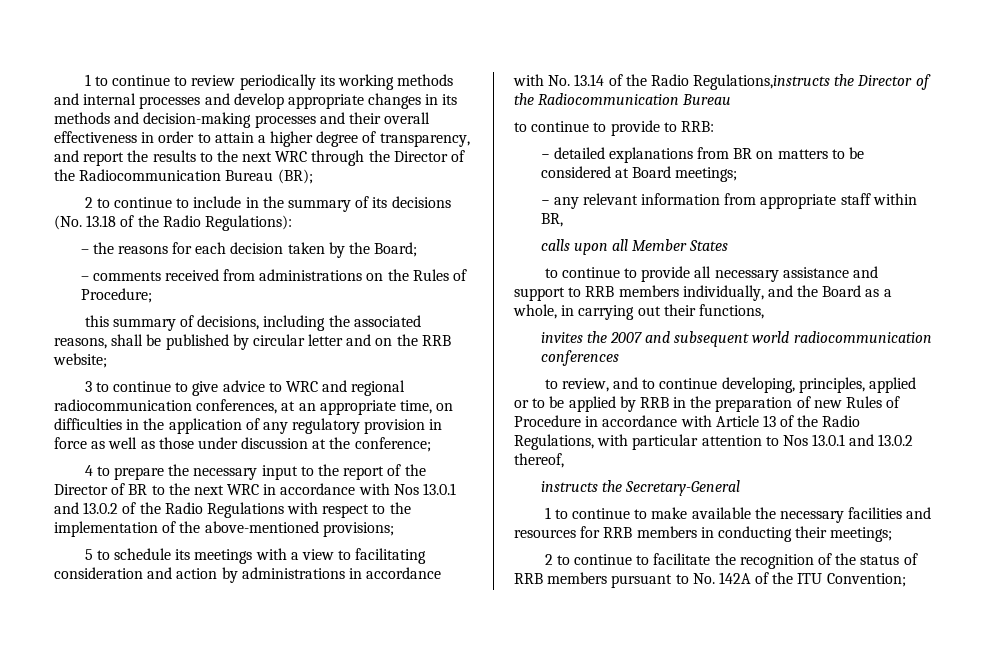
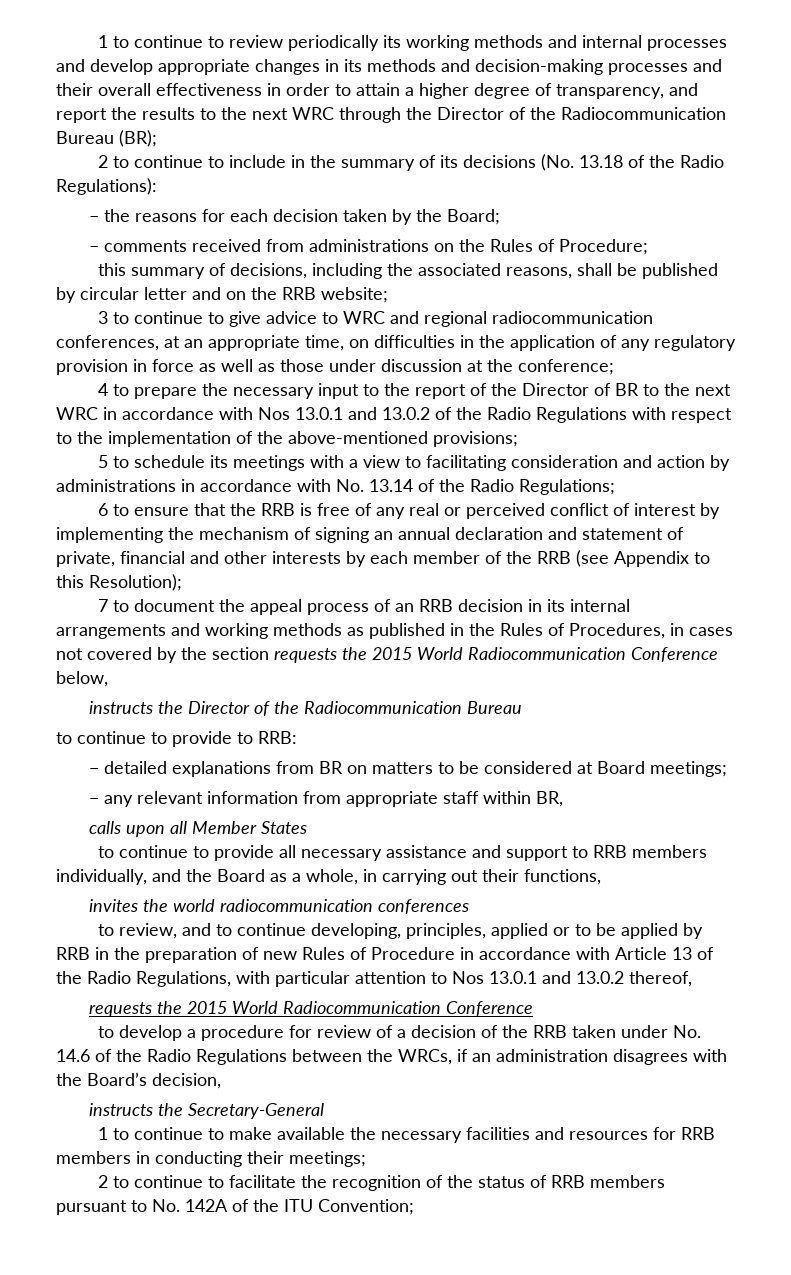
- 5 to schedule its meetings with a view to facilitating consideration and action by administrations in accordance with No. 13.14 of the Radio Regulations,instructs the Director of the Radiocommunication Bureau
+ 5 to schedule its meetings with a view to facilitating consideration and action by administrations in accordance with No. 13.14 of the Radio Regulations;
+ 6 to ensure that the RRB is free of any real or perceived conflict of interest by implementing the mechanism of signing an annual declaration and statement of private, financial and other interests by each member of the RRB (see Appendix to this Resolution);
+ 7 to document the appeal process of an RRB decision in its internal arrangements and working methods as published in the Rules of Procedures, in cases not covered by the section requests the 2015 World Radiocommunication Conference below,
+ instructs the Director of the Radiocommunication Bureau
- invites the 2007 and subsequent world radiocommunication conferences
+ invites the world radiocommunication conferences
  to review, and to continue developing, principles, applied or to be applied by RRB in the preparation of new Rules of Procedure in accordance with Article 13 of the Radio Regulations, with particular attention to Nos 13.0.1 and 13.0.2 thereof,
+ requests the 2015 World Radiocommunication Conference
+ to develop a procedure for review of a decision of the RRB taken under No. 14.6 of the Radio Regulations between the WRCs, if an administration disagrees with the Board’s decision,

